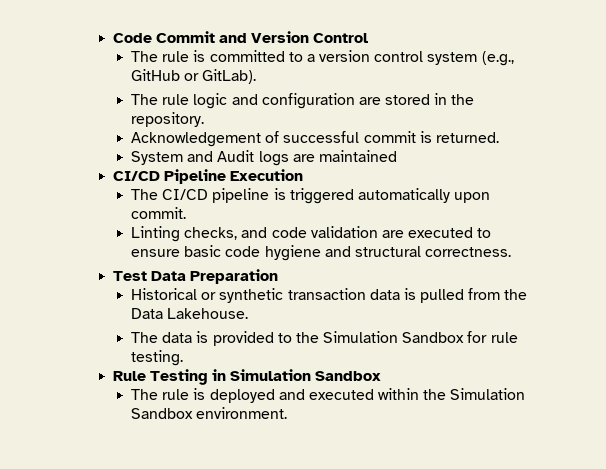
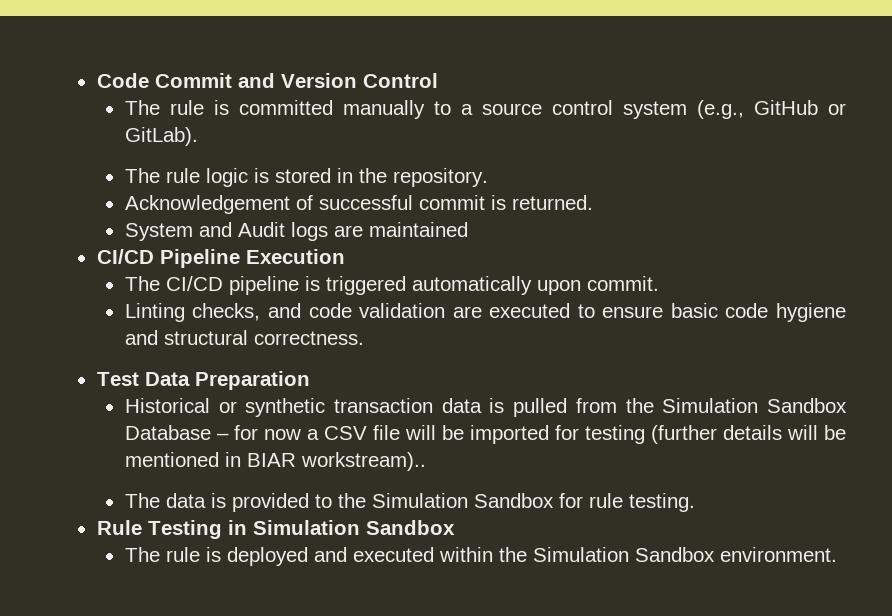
- The rule is committed to a version control system (e.g., GitHub or GitLab).
+ The rule is committed manually to a source control system (e.g., GitHub or GitLab).
- The rule logic and configuration are stored in the repository.
+ The rule logic is stored in the repository.
- Historical or synthetic transaction data is pulled from the Data Lakehouse.
+ Historical or synthetic transaction data is pulled from the Simulation Sandbox Database – for now a CSV file will be imported for testing (further details will be mentioned in BIAR workstream)..

